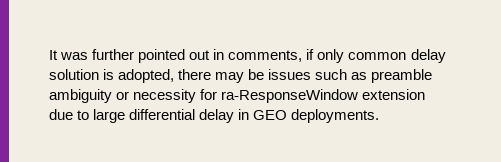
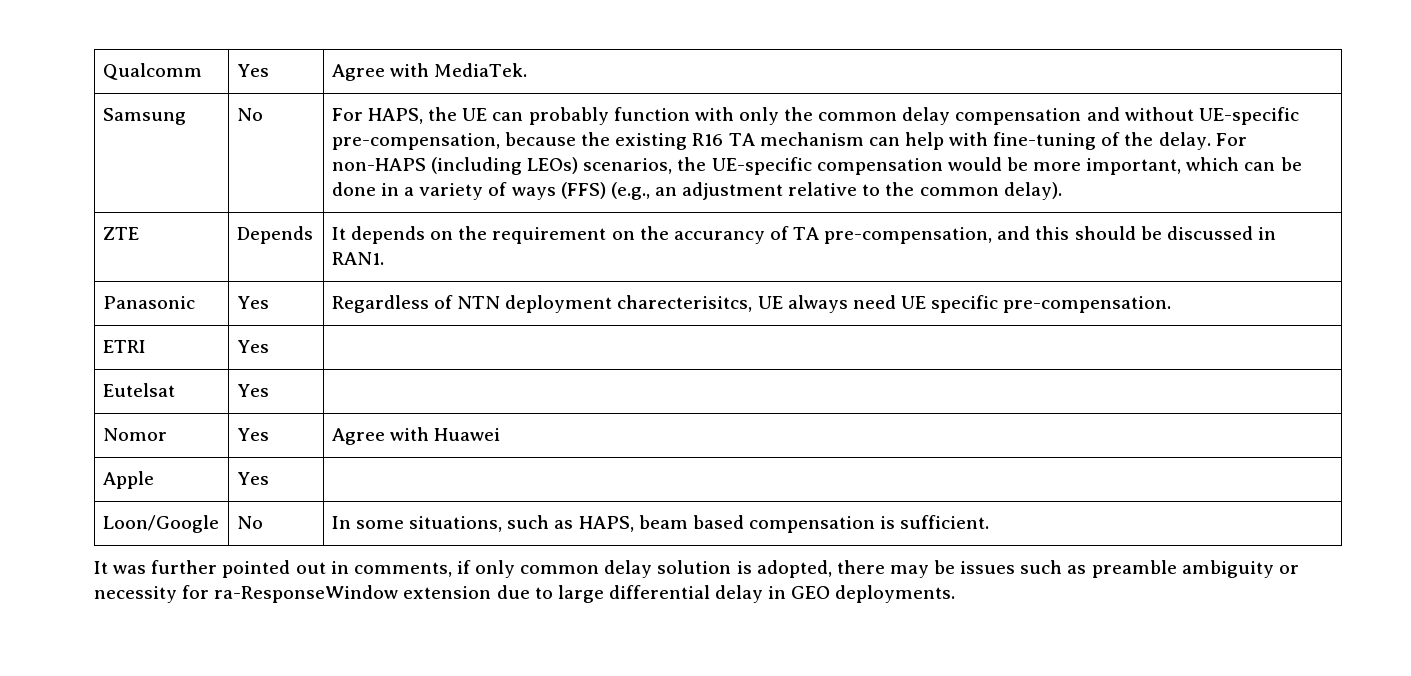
+ Qualcomm | Yes | Agree with MediaTek.
+ Samsung | No | For HAPS, the UE can probably function with only the common delay compensation and without UE-specific pre-compensation, because the existing R16 TA mechanism can help with fine-tuning of the delay. For non-HAPS (including LEOs) scenarios, the UE-specific compensation would be more important, which can be done in a variety of ways (FFS) (e.g., an adjustment relative to the common delay).
+ ZTE | Depends | It depends on the requirement on the accurancy of TA pre-compensation, and this should be discussed in RAN1.
+ Panasonic | Yes | Regardless of NTN deployment charecterisitcs, UE always need UE specific pre-compensation.
+ ETRI | Yes |
+ Eutelsat | Yes |
+ Nomor | Yes | Agree with Huawei
+ Apple | Yes |
+ Loon/Google | No | In some situations, such as HAPS, beam based compensation is sufficient.

